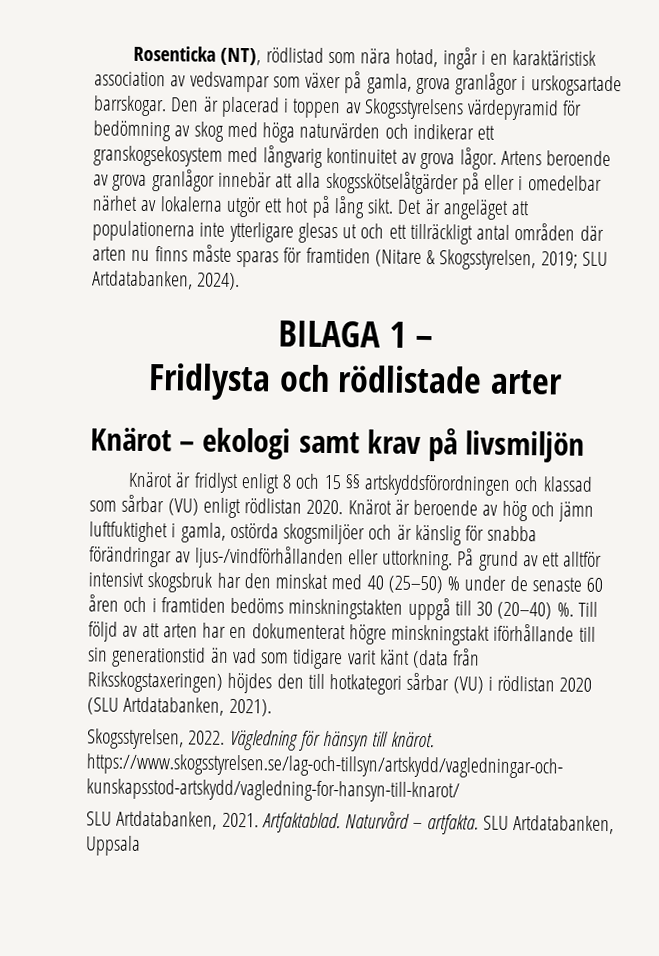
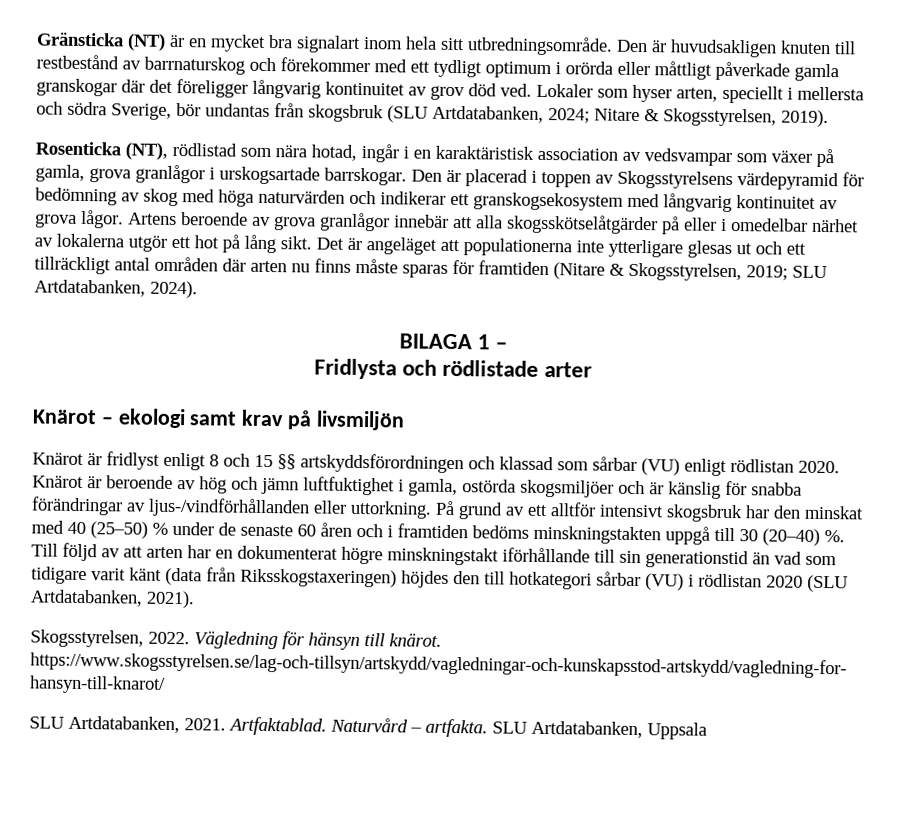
+ Gränsticka (NT) är en mycket bra signalart inom hela sitt utbredningsområde. Den är huvudsakligen knuten till restbestånd av barrnaturskog och förekommer med ett tydligt optimum i orörda eller måttligt påverkade gamla granskogar där det föreligger långvarig kontinuitet av grov död ved. Lokaler som hyser arten, speciellt i mellersta och södra Sverige, bör undantas från skogsbruk (SLU Artdatabanken, 2024; Nitare & Skogsstyrelsen, 2019).

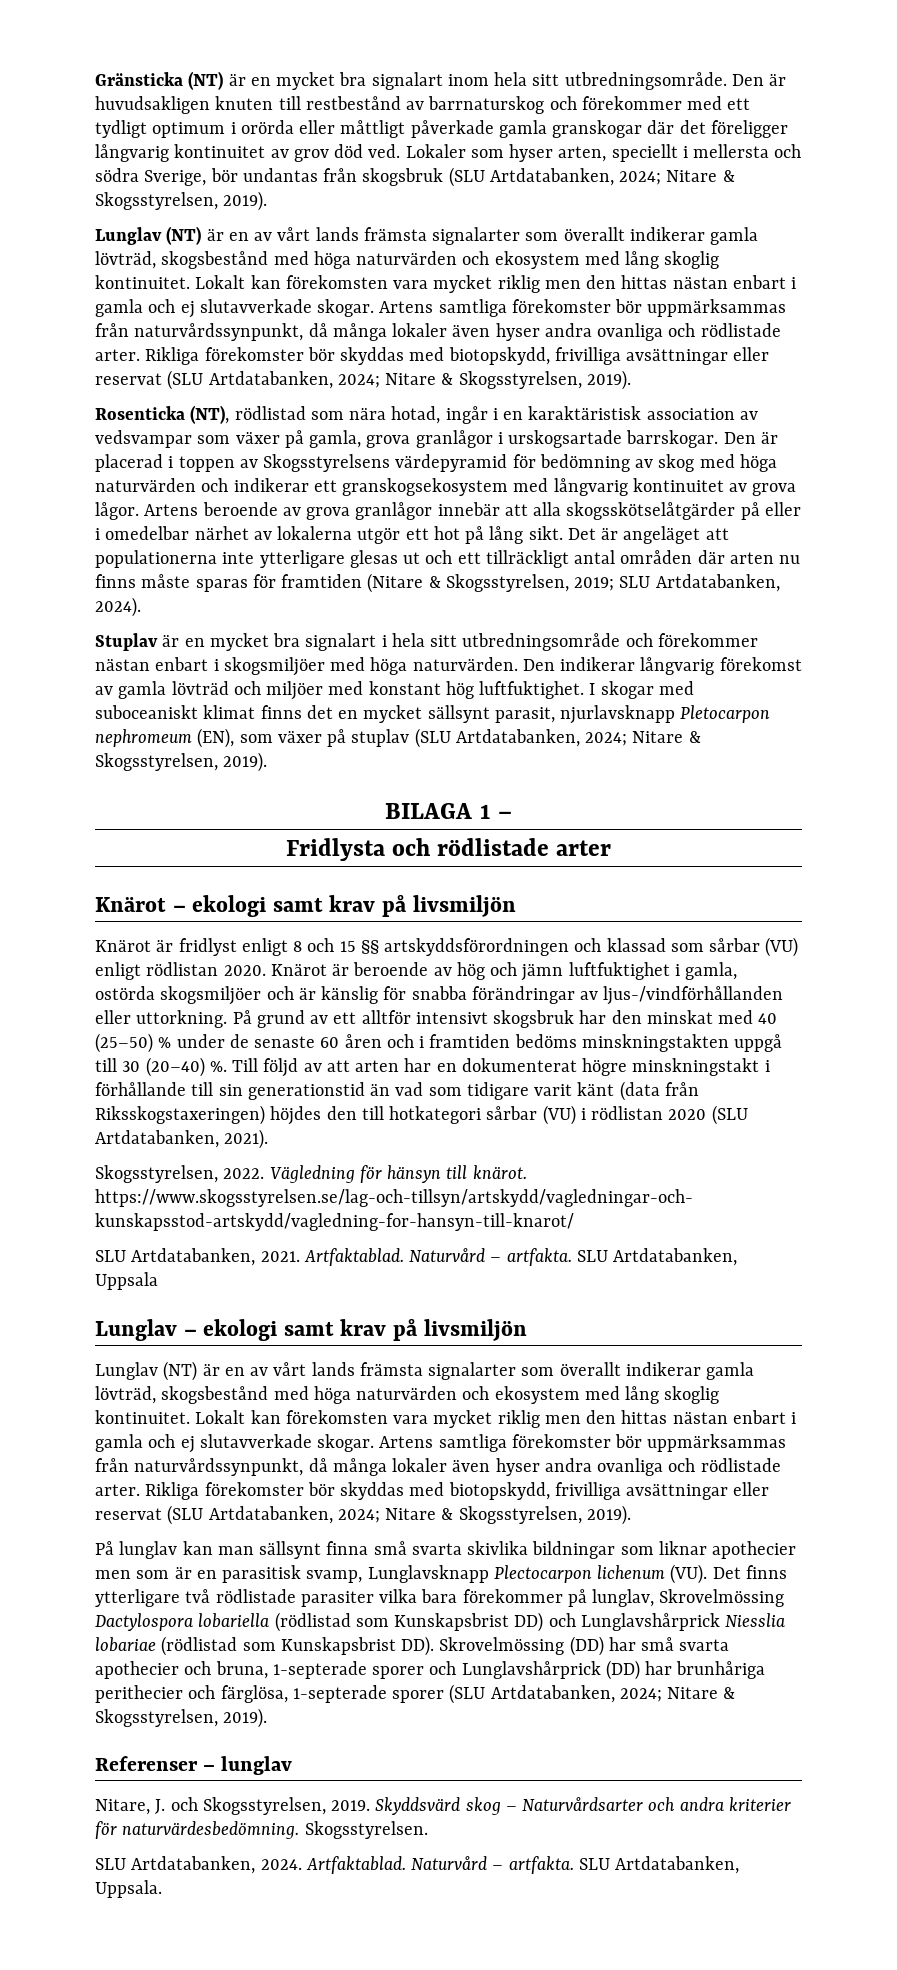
  Lokaler som hyser arten, speciellt i mellersta och södra Sverige, bör undantas från skogsbruk (SLU Artdatabanken, 2024; Nitare & Skogsstyrelsen, 2019).
+ Lunglav (NT) är en av vårt lands främsta signalarter som överallt indikerar gamla lövträd, skogsbestånd med höga naturvärden och ekosystem med lång skoglig kontinuitet. Lokalt kan förekomsten vara mycket riklig men den hittas nästan enbart i gamla och ej slutavverkade skogar. Artens samtliga förekomster bör uppmärksammas från naturvårdssynpunkt, då många lokaler även hyser andra ovanliga och rödlistade arter. Rikliga förekomster bör skyddas med biotopskydd, frivilliga avsättningar eller reservat (SLU Artdatabanken, 2024; Nitare & Skogsstyrelsen, 2019).
+ Stuplav är en mycket bra signalart i hela sitt utbredningsområde och förekommer nästan enbart i skogsmiljöer med höga naturvärden. Den indikerar långvarig förekomst av gamla lövträd och miljöer med konstant hög luftfuktighet. I skogar med suboceaniskt klimat finns det en mycket sällsynt parasit, njurlavsknapp Pletocarpon nephromeum (EN), som växer på stuplav (SLU Artdatabanken, 2024; Nitare & Skogsstyrelsen, 2019).
- Till följd av att arten har en dokumenterat högre minskningstakt iförhållande till sin generationstid än vad som tidigare varit känt (data från Riksskogstaxeringen) höjdes den till hotkategori sårbar (VU) i rödlistan 2020 (SLU Artdatabanken, 2021).
+ Till följd av att arten har en dokumenterat högre minskningstakt i förhållande till sin generationstid än vad som tidigare varit känt (data från Riksskogstaxeringen) höjdes den till hotkategori sårbar (VU) i rödlistan 2020 (SLU Artdatabanken, 2021).
+ Lunglav – ekologi samt krav på livsmiljön
+ Lunglav (NT) är en av vårt lands främsta signalarter som överallt indikerar gamla lövträd, skogsbestånd med höga naturvärden och ekosystem med lång skoglig kontinuitet. Lokalt kan förekomsten vara mycket riklig men den hittas nästan enbart i gamla och ej slutavverkade skogar. Artens samtliga förekomster bör uppmärksammas från naturvårdssynpunkt, då många lokaler även hyser andra ovanliga och rödlistade arter. Rikliga förekomster bör skyddas med biotopskydd, frivilliga avsättningar eller reservat (SLU Artdatabanken, 2024; Nitare & Skogsstyrelsen, 2019).
+ På lunglav kan man sällsynt finna små svarta skivlika bildningar som liknar apothecier men som är en parasitisk svamp, Lunglavsknapp Plectocarpon lichenum (VU). Det finns ytterligare två rödlistade parasiter vilka bara förekommer på lunglav, Skrovelmössing Dactylospora lobariella (rödlistad som Kunskapsbrist DD) och Lunglavshårprick Niesslia lobariae (rödlistad som Kunskapsbrist DD). Skrovelmössing (DD) har små svarta apothecier och bruna, 1-septerade sporer och Lunglavshårprick (DD) har brunhåriga perithecier och färglösa, 1-septerade sporer (SLU Artdatabanken, 2024; Nitare & Skogsstyrelsen, 2019).
+ Referenser – lunglav
+ Nitare, J. och Skogsstyrelsen, 2019. Skyddsvärd skog – Naturvårdsarter och andra kriterier för naturvärdesbedömning. Skogsstyrelsen.
+ SLU Artdatabanken, 2024. Artfaktablad. Naturvård – artfakta. SLU Artdatabanken, Uppsala.

